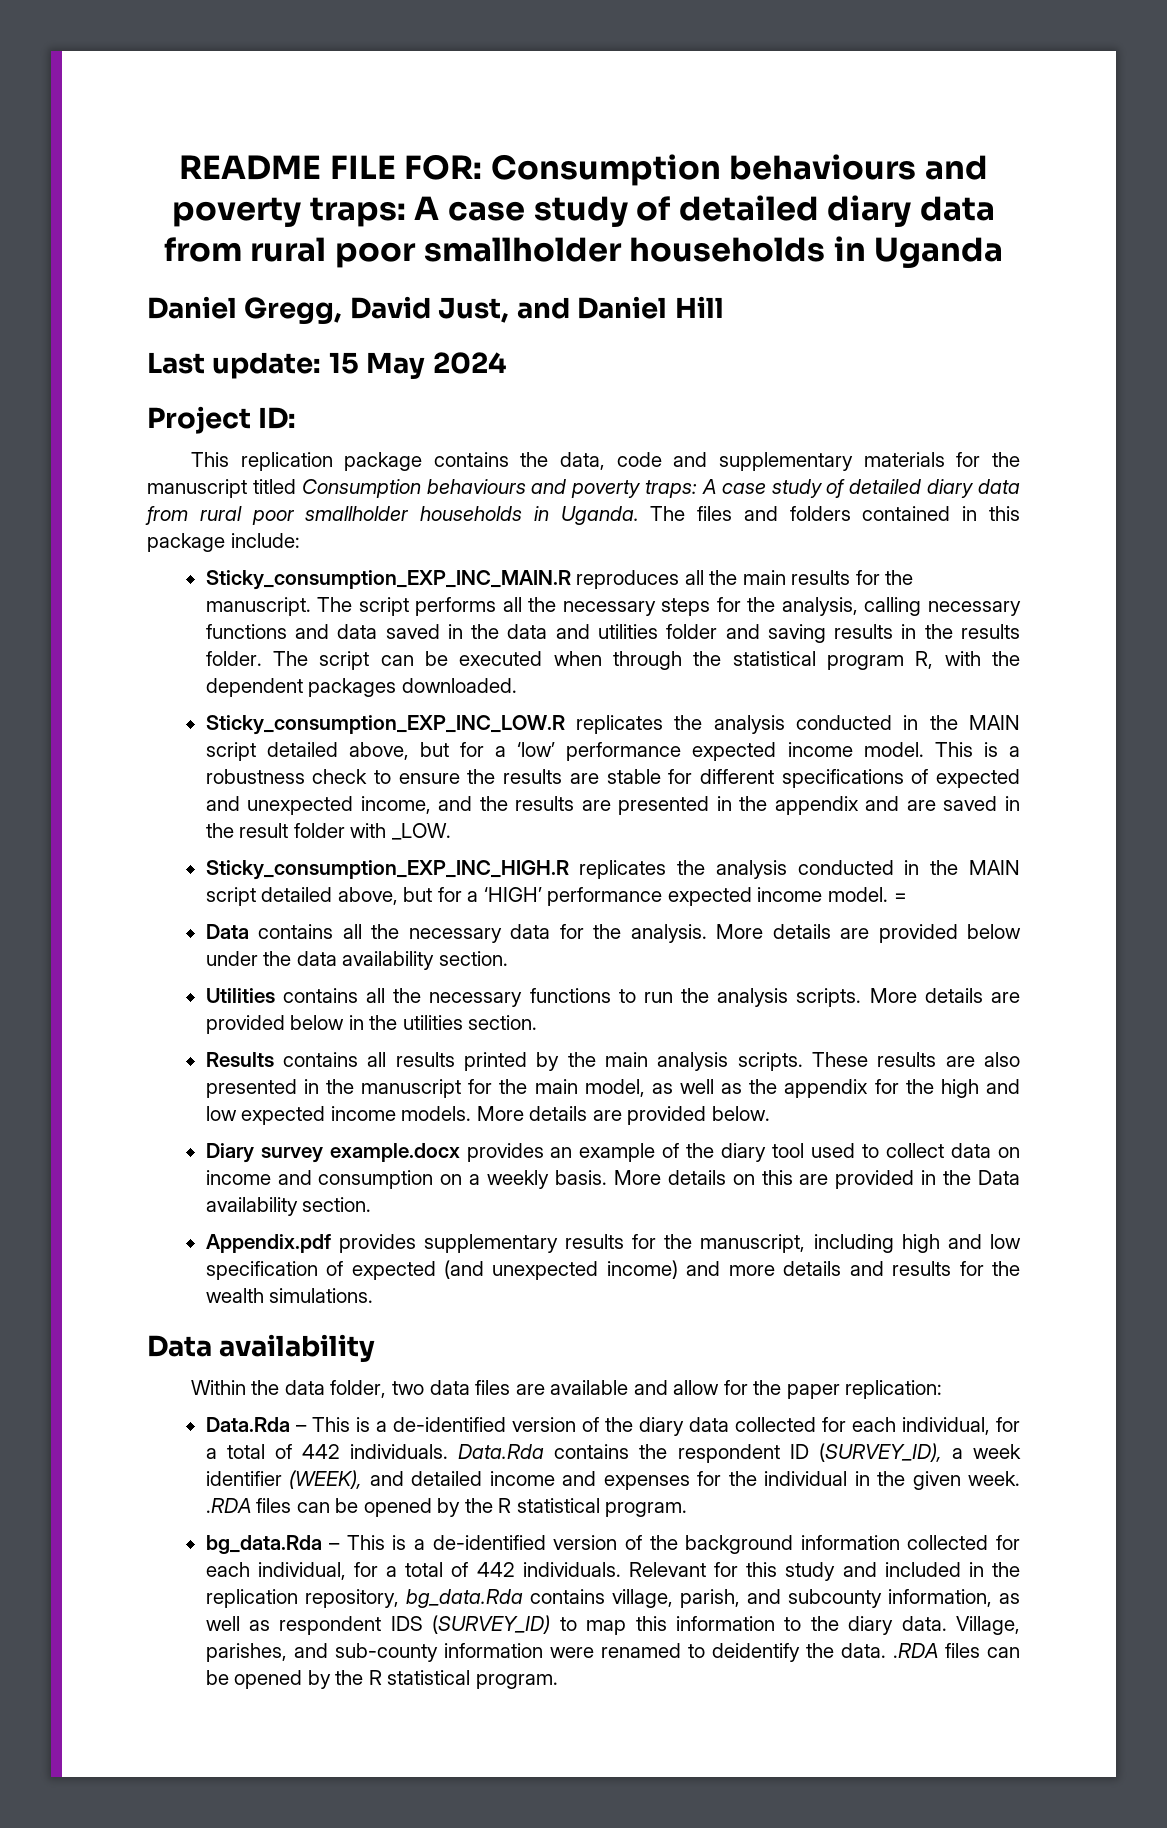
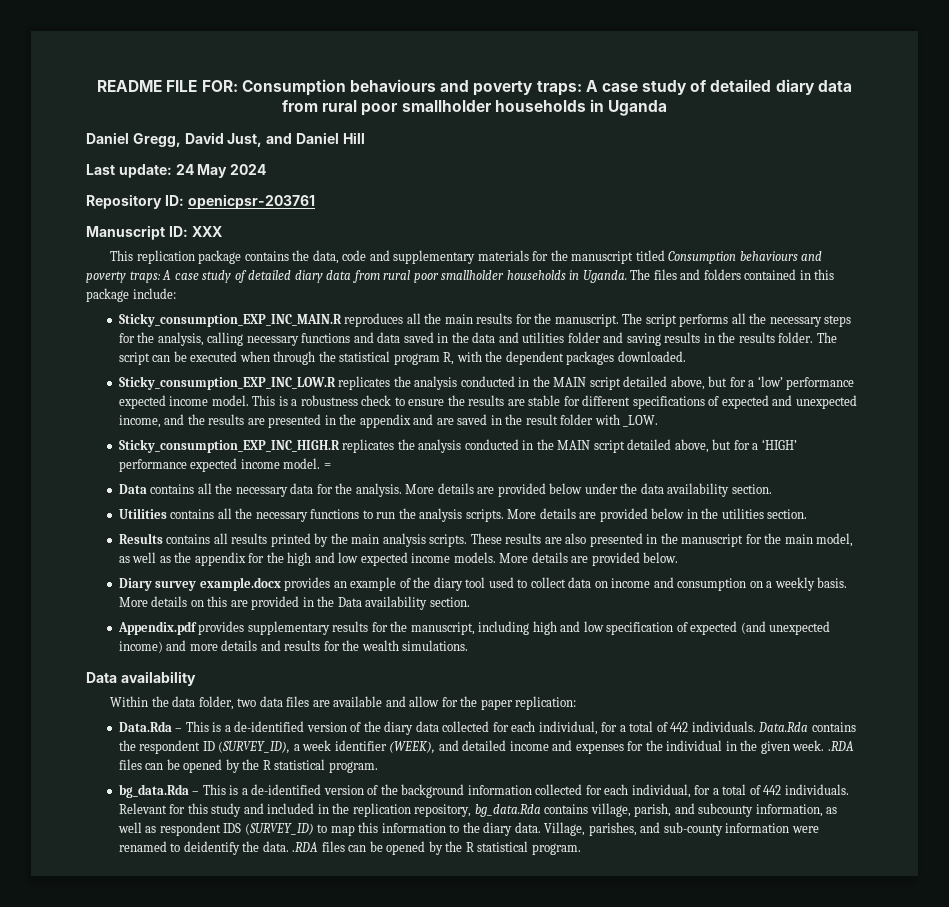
- Last update: 15 May 2024
+ Last update: 24 May 2024
- Project ID:
+ Repository ID: openicpsr-203761
+ Manuscript ID: XXX

